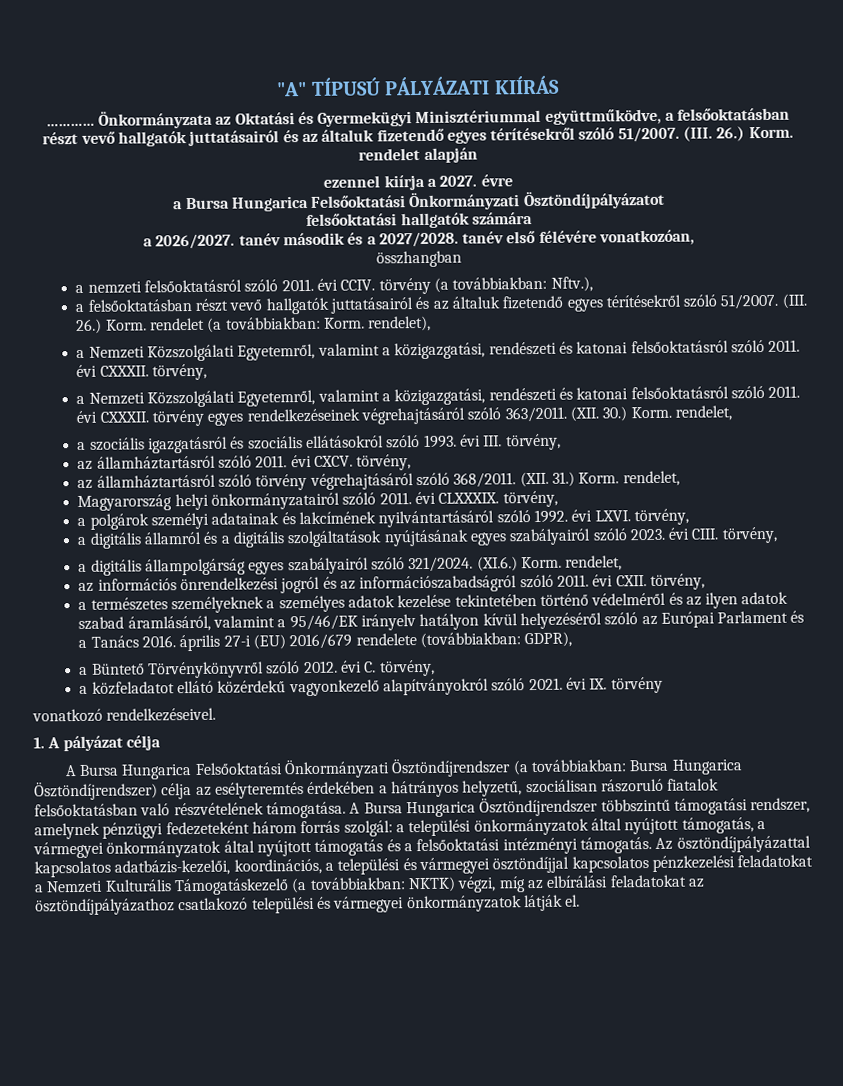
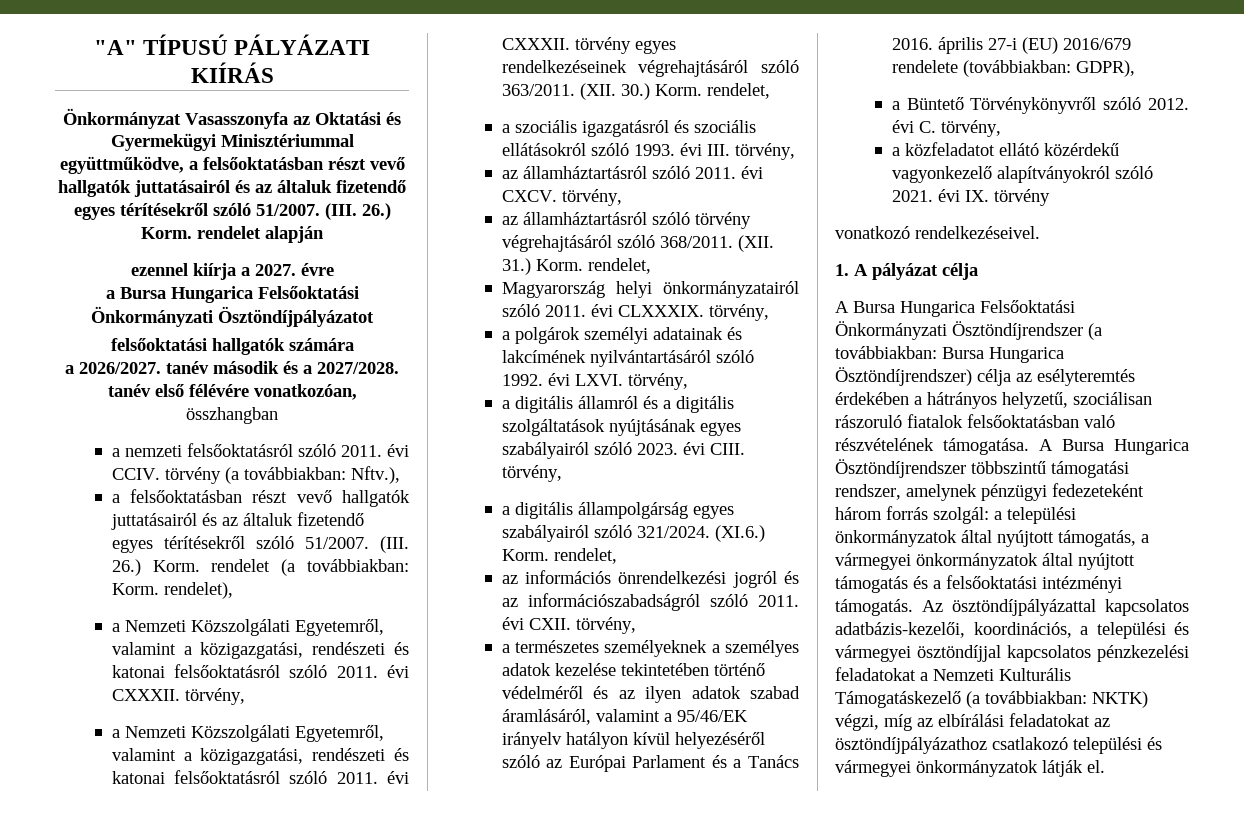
- ………… Önkormányzata az Oktatási és Gyermekügyi Minisztériummal együttműködve, a felsőoktatásban részt vevő hallgatók juttatásairól és az általuk fizetendő egyes térítésekről szóló 51/2007.
+ Önkormányzat Vasasszonyfa az Oktatási és Gyermekügyi Minisztériummal együttműködve, a felsőoktatásban részt vevő hallgatók juttatásairól és az általuk fizetendő egyes térítésekről szóló 51/2007.

